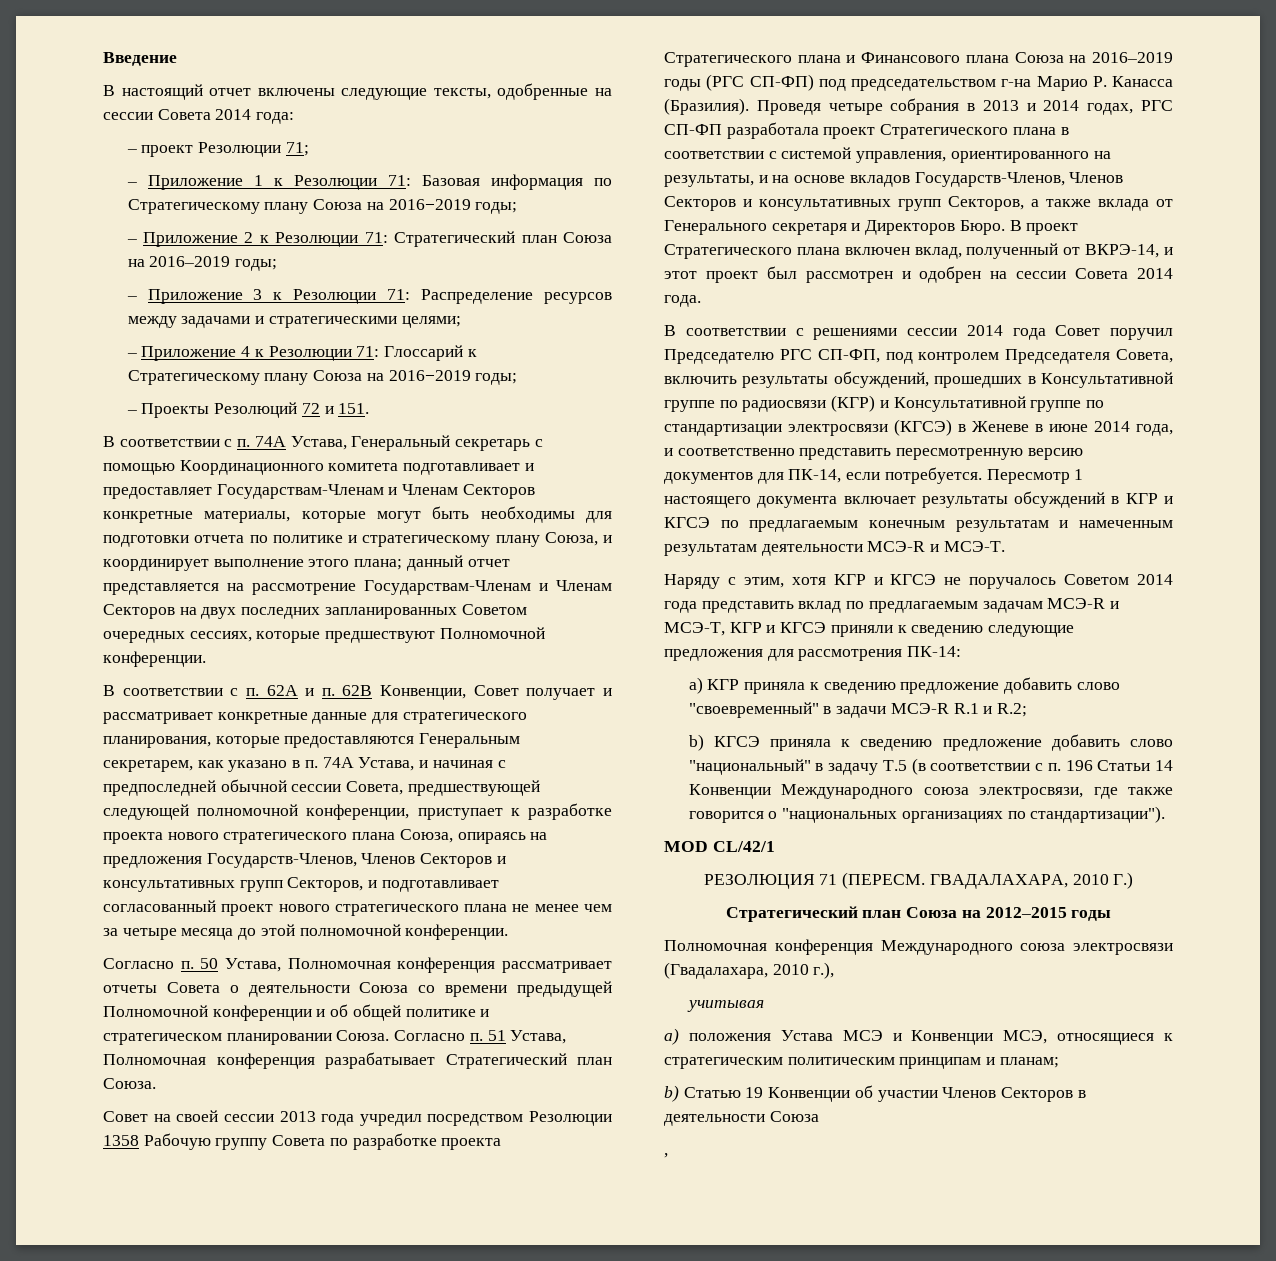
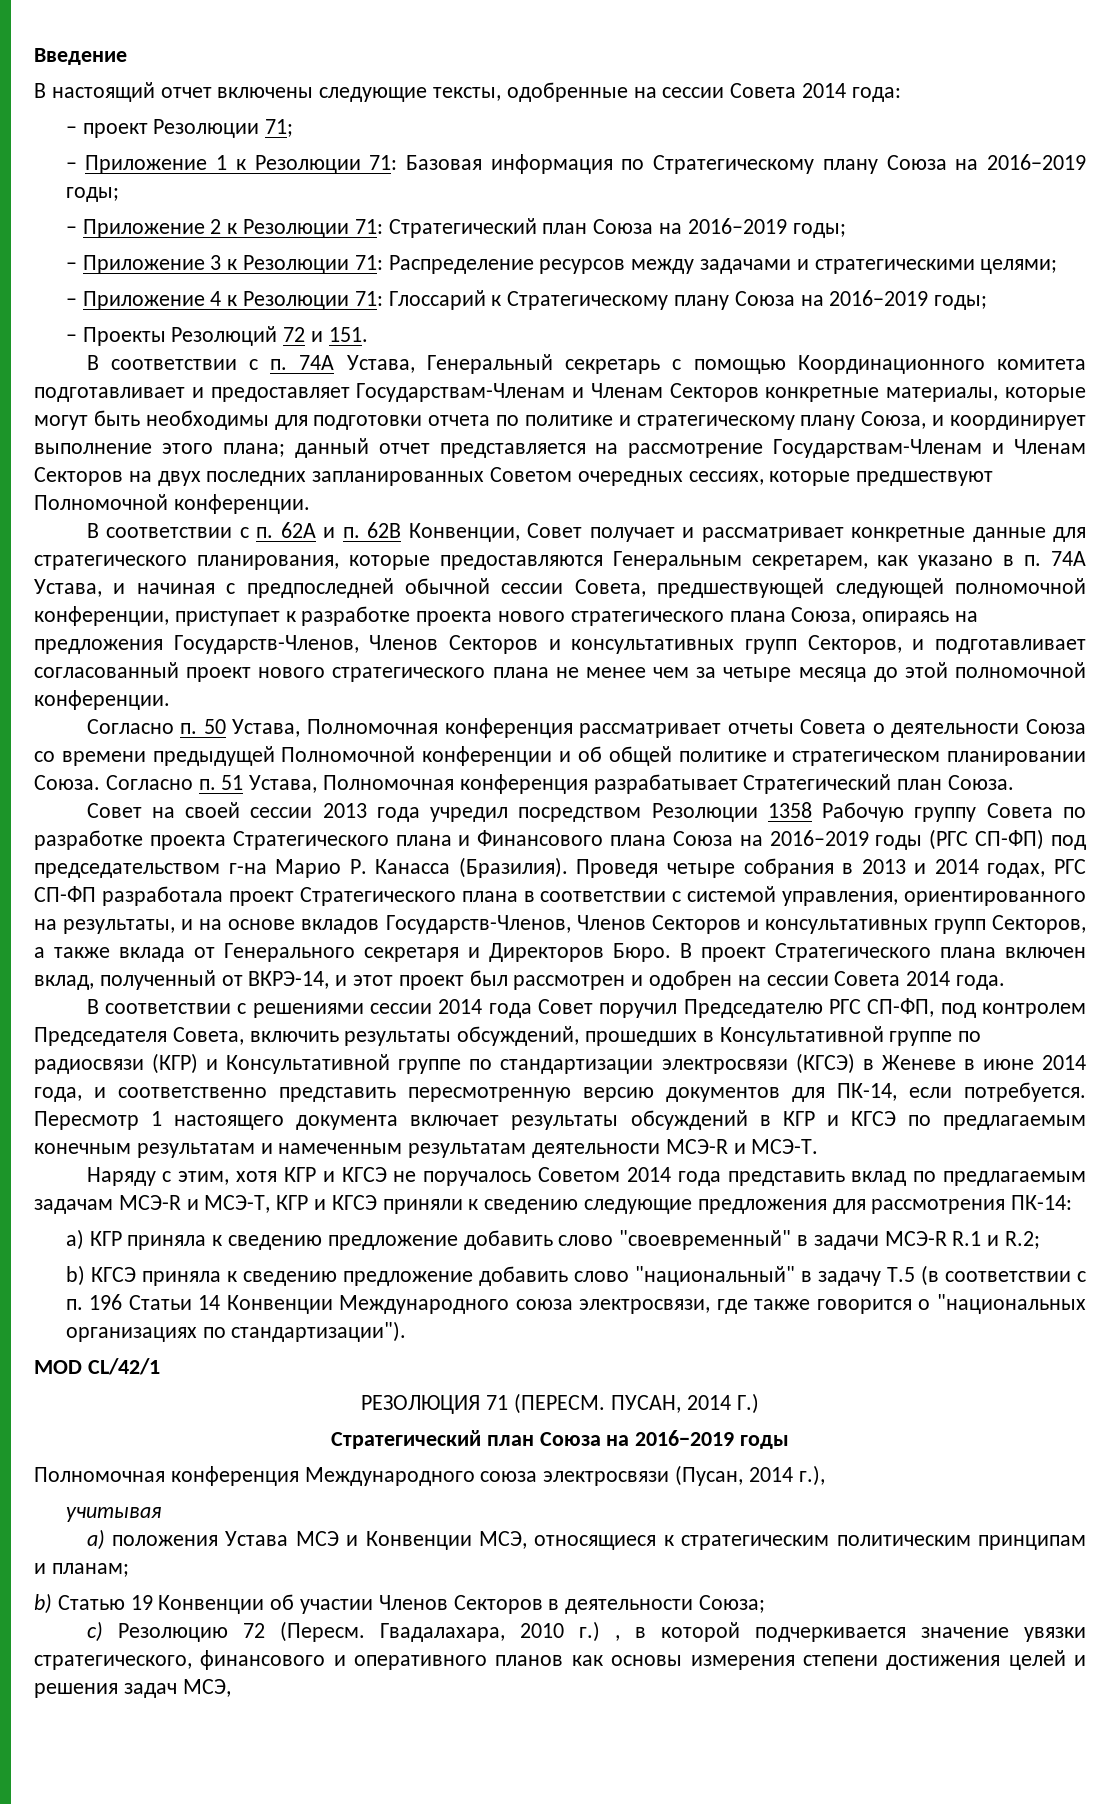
- ГВАДАЛАХАРА, 2010 Г.)
+ ПУСАН, 2014 Г.)
- Стратегический план Союза на 2012–2015 годы
+ Стратегический план Союза на 2016−2019 годы
- Полномочная конференция Международного союза электросвязи (Гвадалахара, 2010 г.),
+ Полномочная конференция Международного союза электросвязи (Пусан, 2014 г.),
- b) Статью 19 Конвенции об участии Членов Секторов в деятельности Союза
- ,
+ b) Статью 19 Конвенции об участии Членов Секторов в деятельности Союза;
+ c) Резолюцию 72 (Пересм. Гвадалахара, 2010 г.) , в которой подчеркивается значение увязки стратегического, финансового и оперативного планов как основы измерения степени достижения целей и решения задач МСЭ,

